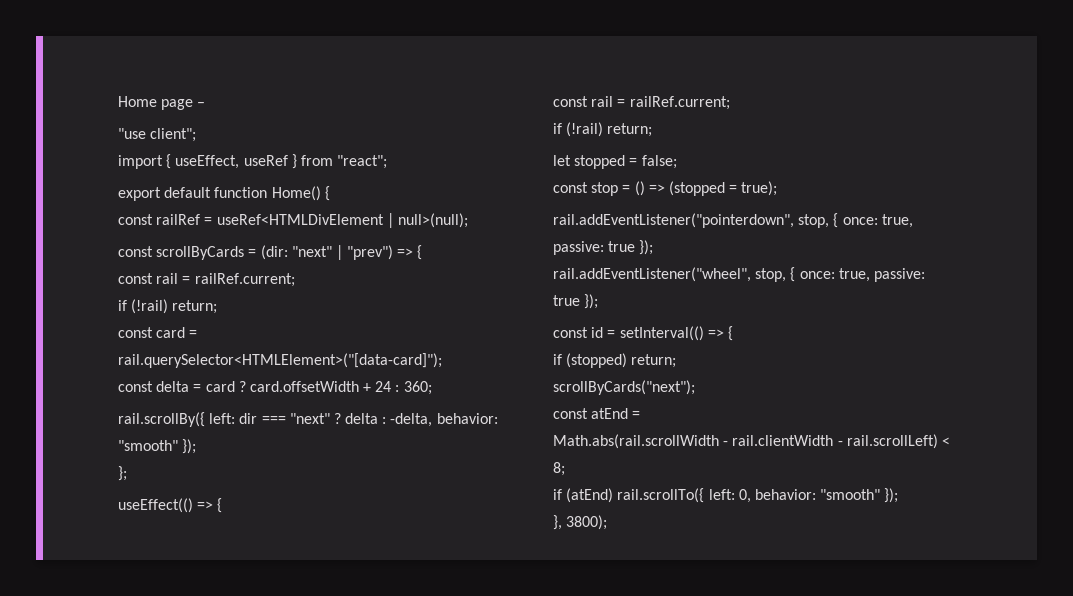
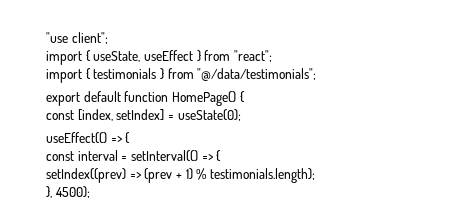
- Home page –
- import { useEffect, useRef } from "react";
+ import { useState, useEffect } from "react";
+ import { testimonials } from "@/data/testimonials";
- export default function Home() {
- const railRef = useRef<HTMLDivElement | null>(null);
- const scrollByCards = (dir: "next" | "prev") => {
- const rail = railRef.current;
- if (!rail) return;
- const card = rail.querySelector<HTMLElement>("[data-card]");
- const delta = card ? card.offsetWidth + 24 : 360;
- rail.scrollBy({ left: dir === "next" ? delta : -delta, behavior: "smooth" });
- };
+ export default function HomePage() {
+ const [index, setIndex] = useState(0);
  useEffect(() => {
- const rail = railRef.current;
- if (!rail) return;
- let stopped = false;
- const stop = () => (stopped = true);
- rail.addEventListener("pointerdown", stop, { once: true, passive: true });
- rail.addEventListener("wheel", stop, { once: true, passive: true });
- const id = setInterval(() => {
- if (stopped) return;
- scrollByCards("next");
- const atEnd =
- Math.abs(rail.scrollWidth - rail.clientWidth - rail.scrollLeft) < 8;
- if (atEnd) rail.scrollTo({ left: 0, behavior: "smooth" });
+ const interval = setInterval(() => {
+ setIndex((prev) => (prev + 1) % testimonials.length);
- }, 3800);
+ }, 4500);

